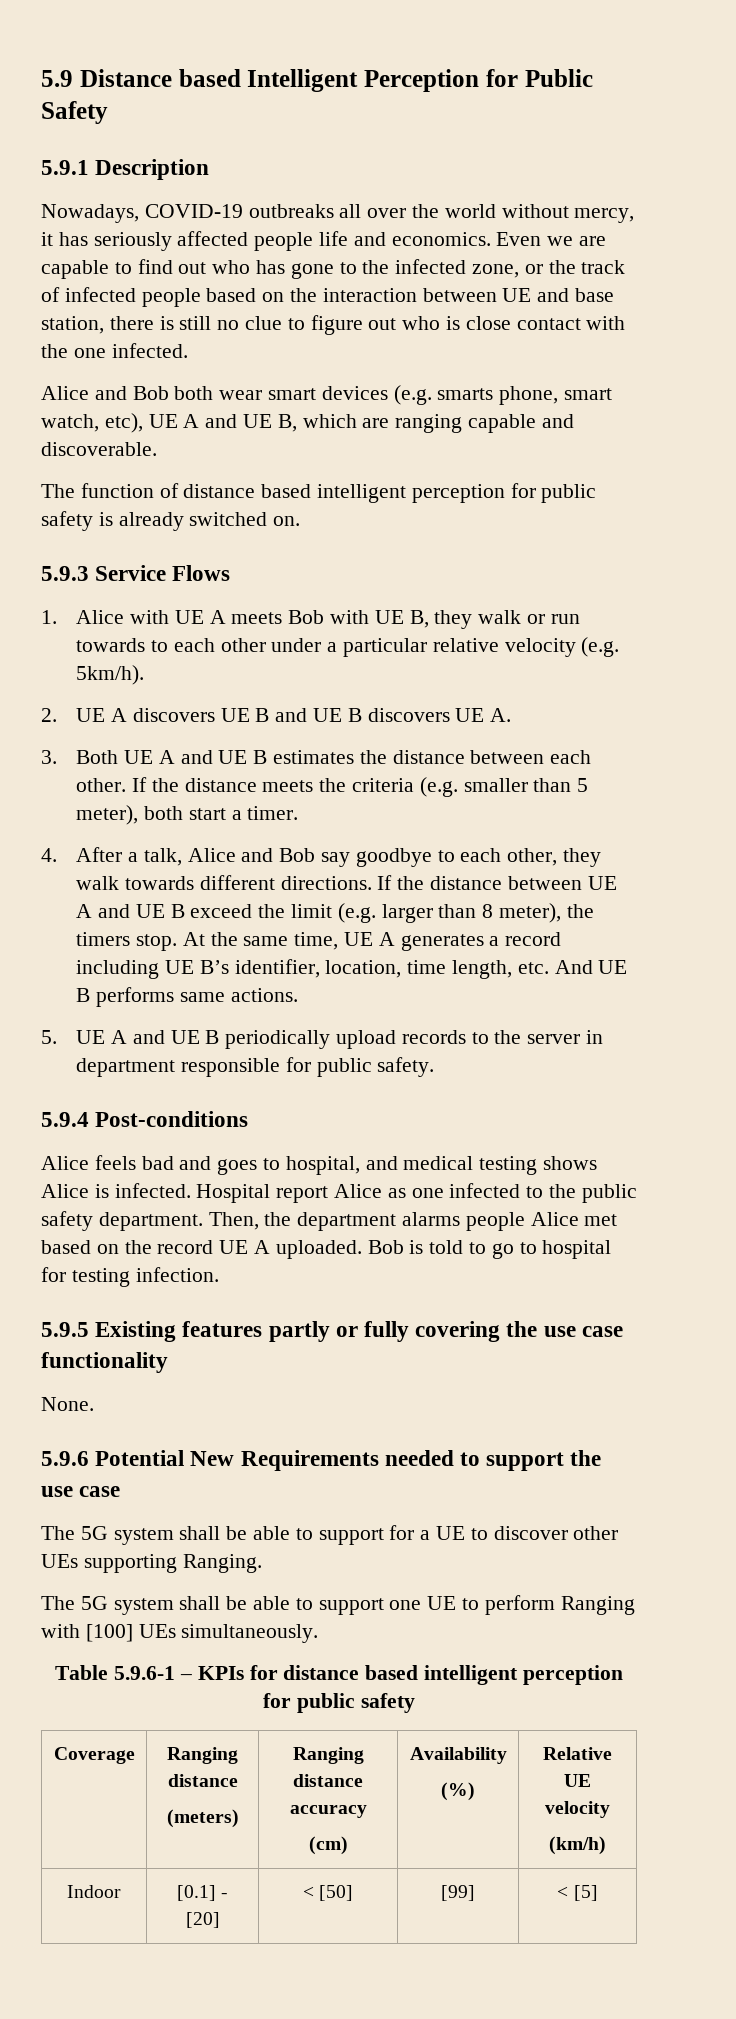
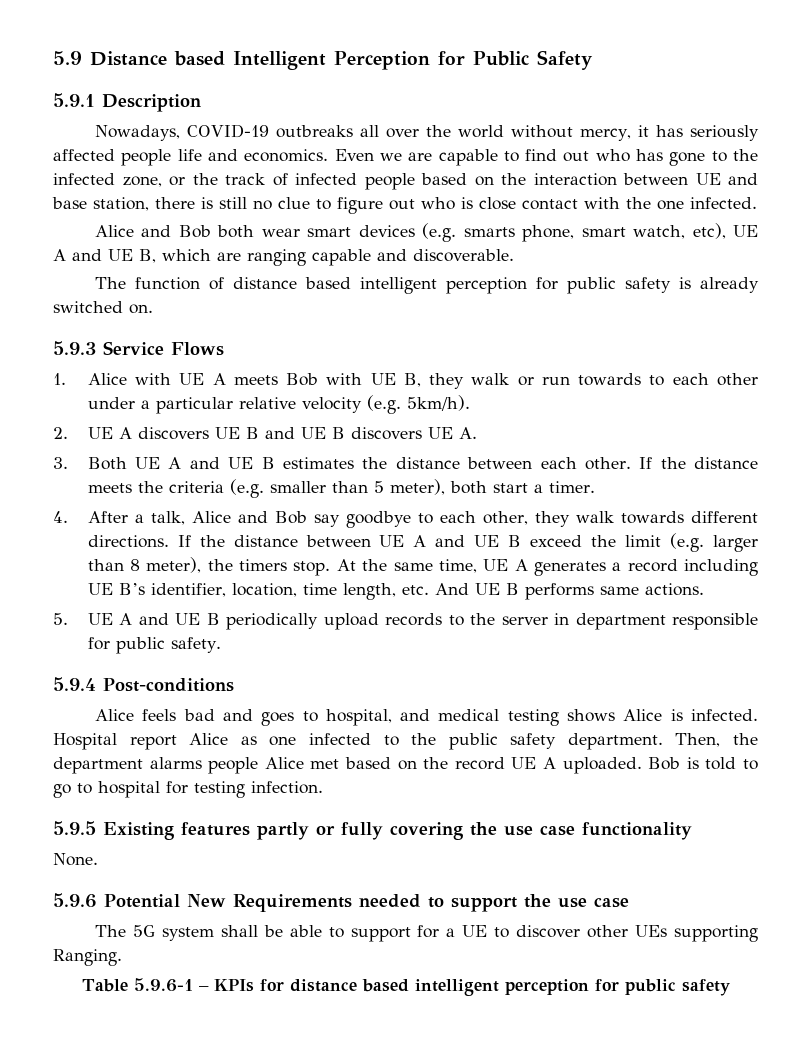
- The 5G system shall be able to support one UE to perform Ranging with [100] UEs simultaneously.
- Coverage | Ranging distance
- (meters) | Ranging distance accuracy
- (cm) | Availability
- (%) | Relative UE velocity
- (km/h)
- Indoor | [0.1] - [20] | < [50] | [99] | < [5]

